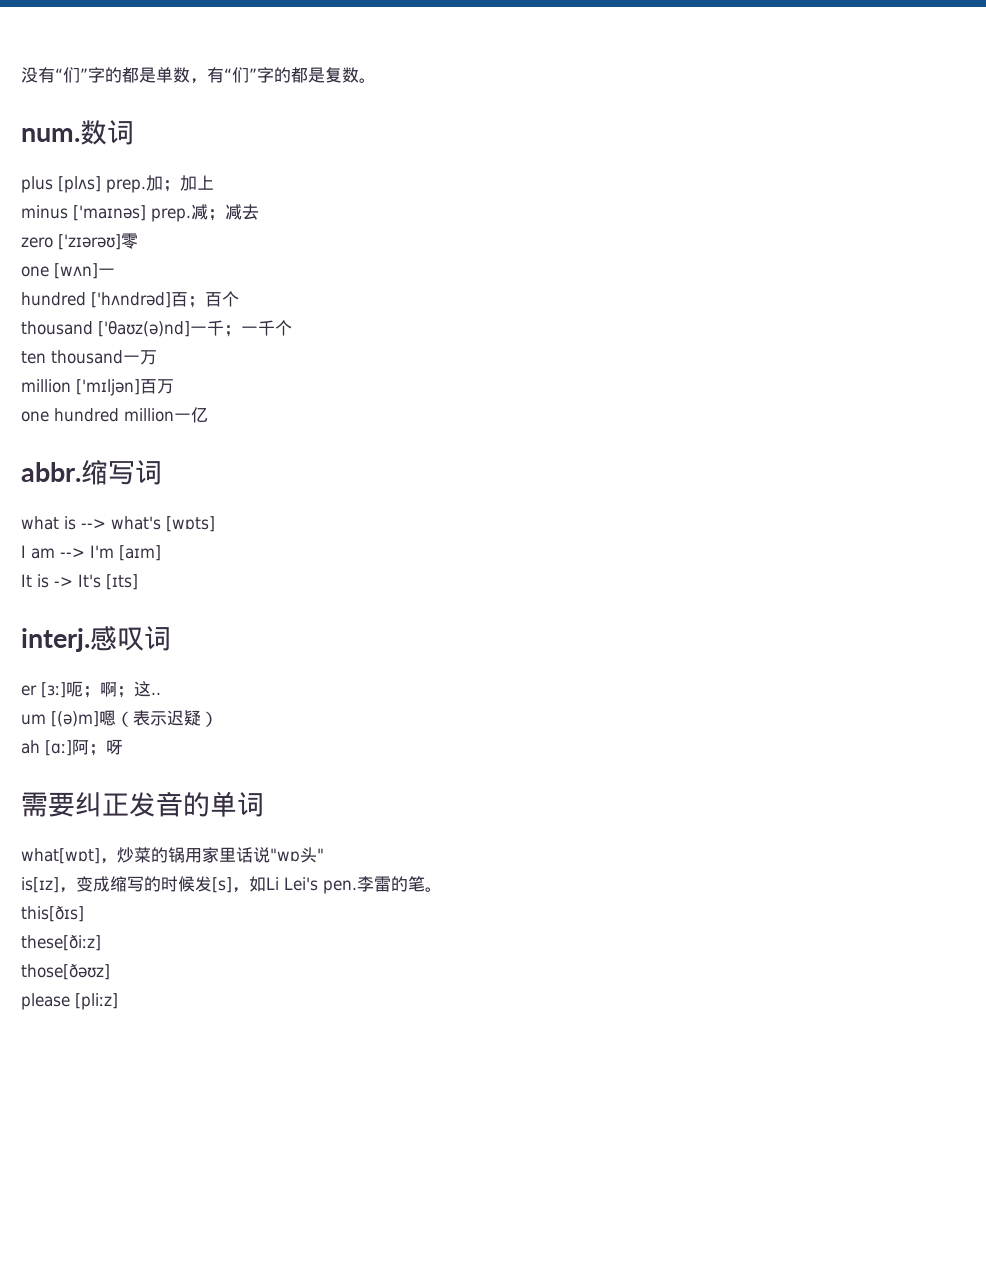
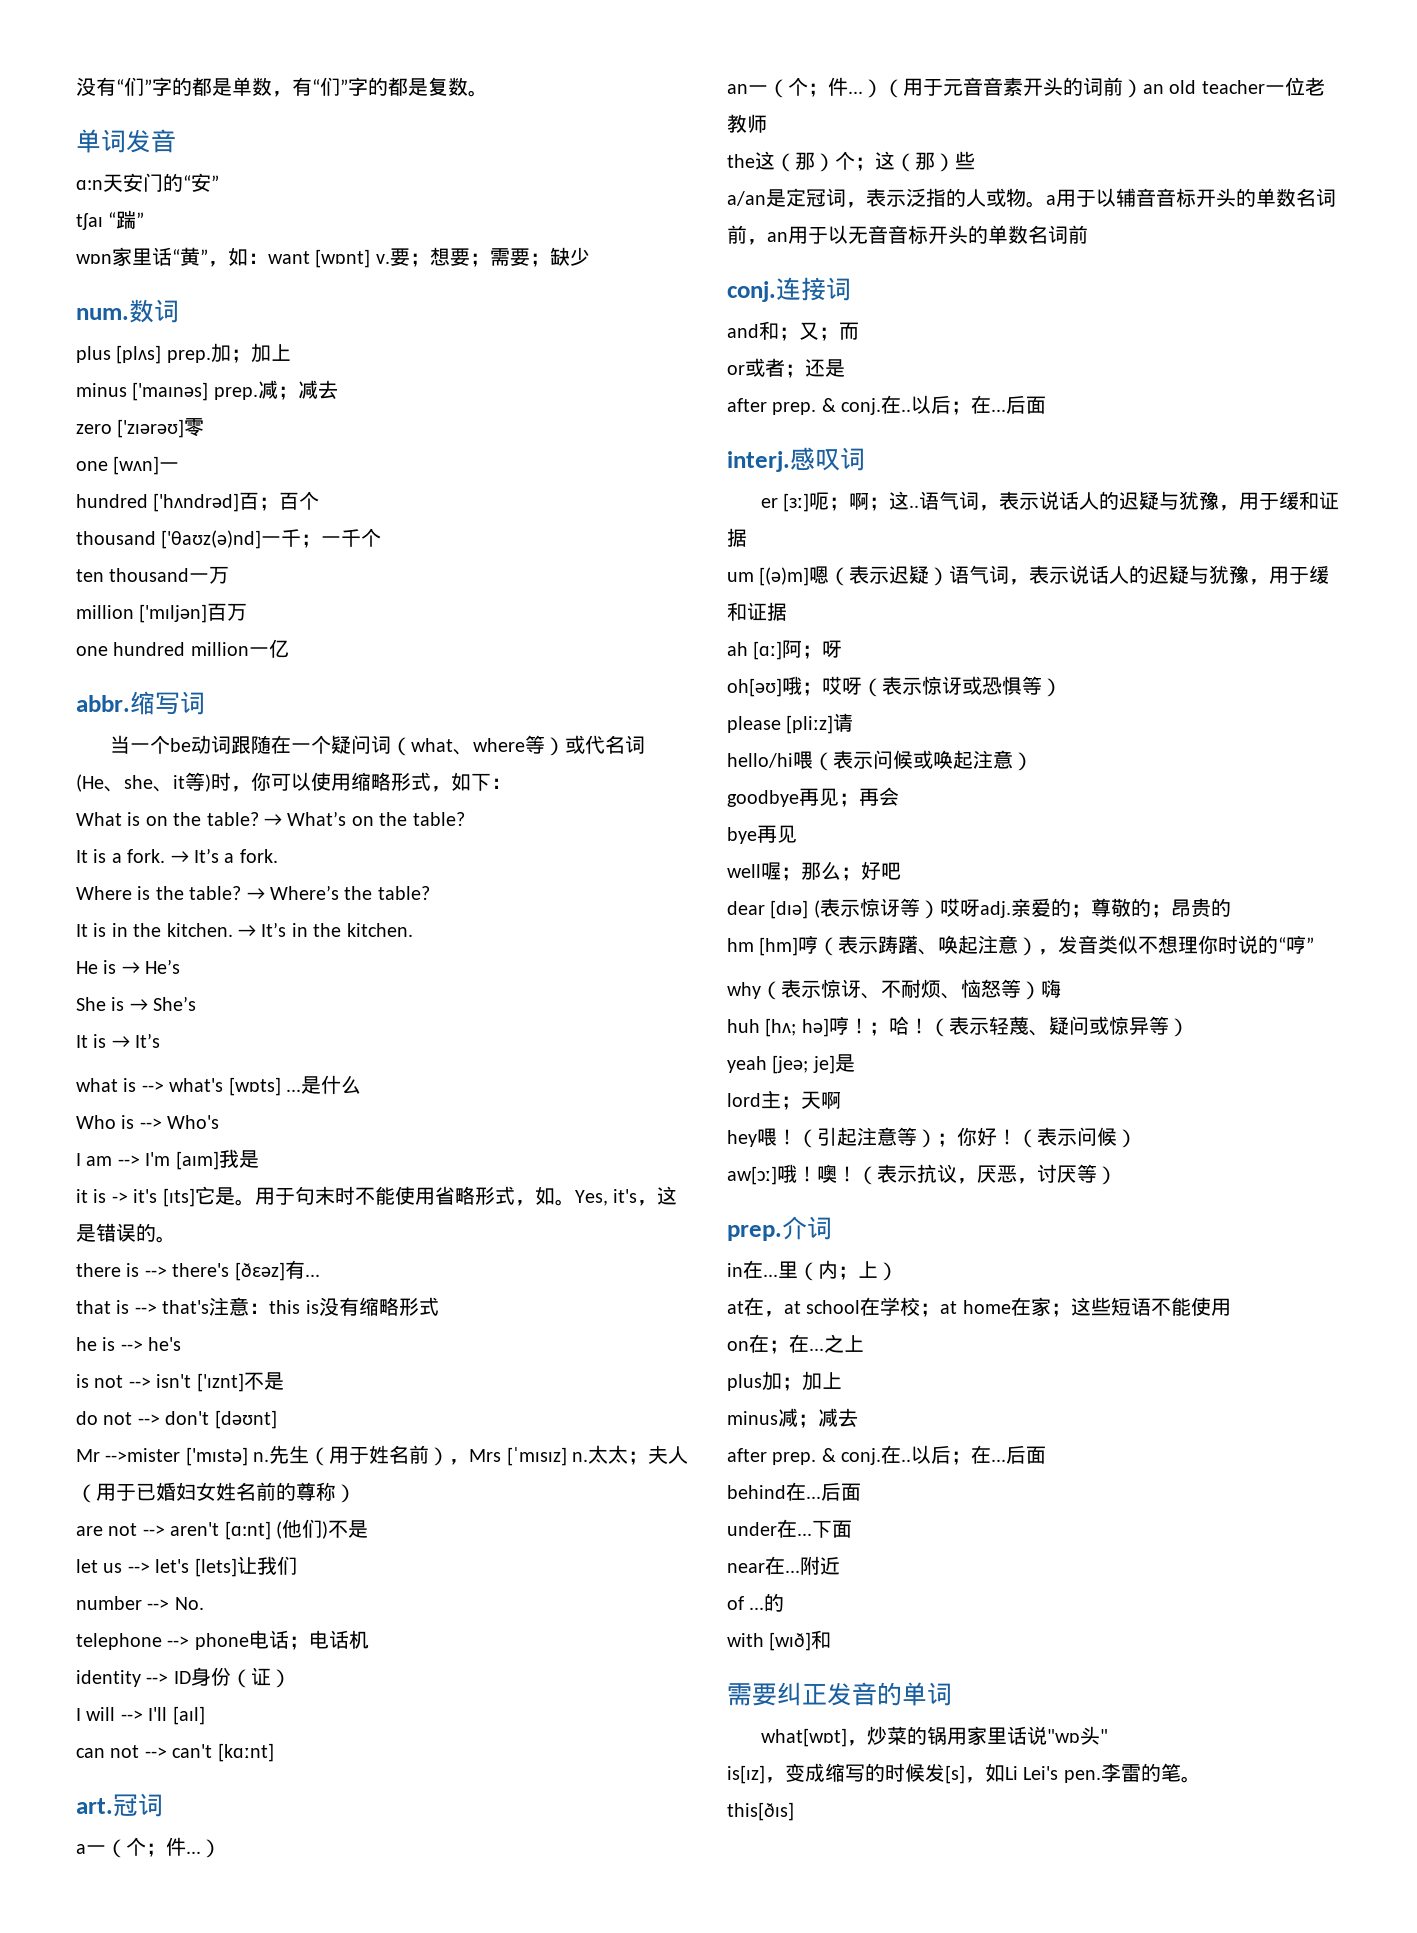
+ 单词发音
+ ɑ:n天安门的“安”
+ tʃaɪ “踹”
+ wɒn家里话“黄”，如：want [wɒnt] v.要；想要；需要；缺少
+ 当一个be动词跟随在一个疑问词（what、where等）或代名词(He、she、it等)时，你可以使用缩略形式，如下：
+ What is on the table? → What’s on the table?
+ It is a fork. → It’s a fork.
+ Where is the table? → Where’s the table?
+ It is in the kitchen. → It’s in the kitchen.
+ He is → He’s
+ She is → She’s
+ It is → It’s
- what is --> what's [wɒts]
+ what is --> what's [wɒts] ...是什么
+ Who is --> Who's
- I am --> I'm [aɪm]
- It is -> It's [ɪts]
+ I am --> I'm [aɪm]我是
+ it is -> it's [ɪts]它是。用于句末时不能使用省略形式，如。Yes, it's，这是错误的。
+ there is --> there's [ðεəz]有...
+ that is --> that's注意：this is没有缩略形式
+ he is --> he's
+ is not --> isn't ['ɪznt]不是
+ do not --> don't [dəʊnt]
+ Mr -->mister ['mɪstə] n.先生（用于姓名前），Mrs [ˈmɪsɪz] n.太太；夫人（用于已婚妇女姓名前的尊称）
+ are not --> aren't [ɑ:nt] (他们)不是
+ let us --> let's [lets]让我们
+ number --> No.
+ telephone --> phone电话；电话机
+ identity --> ID身份（证）
+ I will --> I'll [aɪl]
+ can not --> can't [kɑːnt]
+ art.冠词
+ a一（个；件...）
+ an一（个；件...）（用于元音音素开头的词前）an old teacher一位老教师
+ the这（那）个；这（那）些
+ a/an是定冠词，表示泛指的人或物。a用于以辅音音标开头的单数名词前，an用于以无音音标开头的单数名词前
+ conj.连接词
+ and和；又；而
+ or或者；还是
+ after prep. & conj.在..以后；在...后面
- er [ɜː]呃；啊；这..
+ er [ɜː]呃；啊；这..语气词，表示说话人的迟疑与犹豫，用于缓和证据
- um [(ə)m]嗯（表示迟疑）
+ um [(ə)m]嗯（表示迟疑）语气词，表示说话人的迟疑与犹豫，用于缓和证据
  ah [ɑː]阿；呀
+ oh[əʊ]哦；哎呀（表示惊讶或恐惧等）
+ please [pliːz]请
+ hello/hi喂（表示问候或唤起注意）
+ goodbye再见；再会
+ bye再见
+ well喔；那么；好吧
+ dear [dɪə] (表示惊讶等）哎呀adj.亲爱的；尊敬的；昂贵的
+ hm [hm]哼（表示踌躇、唤起注意），发音类似不想理你时说的“哼”
+ why（表示惊讶、不耐烦、恼怒等）嗨
+ huh [hʌ; hə]哼！；哈！（表示轻蔑、疑问或惊异等）
+ yeah [jeə; je]是
+ lord主；天啊
+ hey喂！（引起注意等）；你好！（表示问候）
+ aw[ɔː]哦！噢！（表示抗议，厌恶，讨厌等）
+ prep.介词
+ in在...里（内；上）
+ at在，at school在学校；at home在家；这些短语不能使用
+ on在；在...之上
+ plus加；加上
+ minus减；减去
+ after prep. & conj.在..以后；在...后面
+ behind在...后面
+ under在...下面
+ near在...附近
+ of ...的
+ with [wɪð]和
- these[ðiːz]
- those[ðəʊz]
- please [pliːz]

